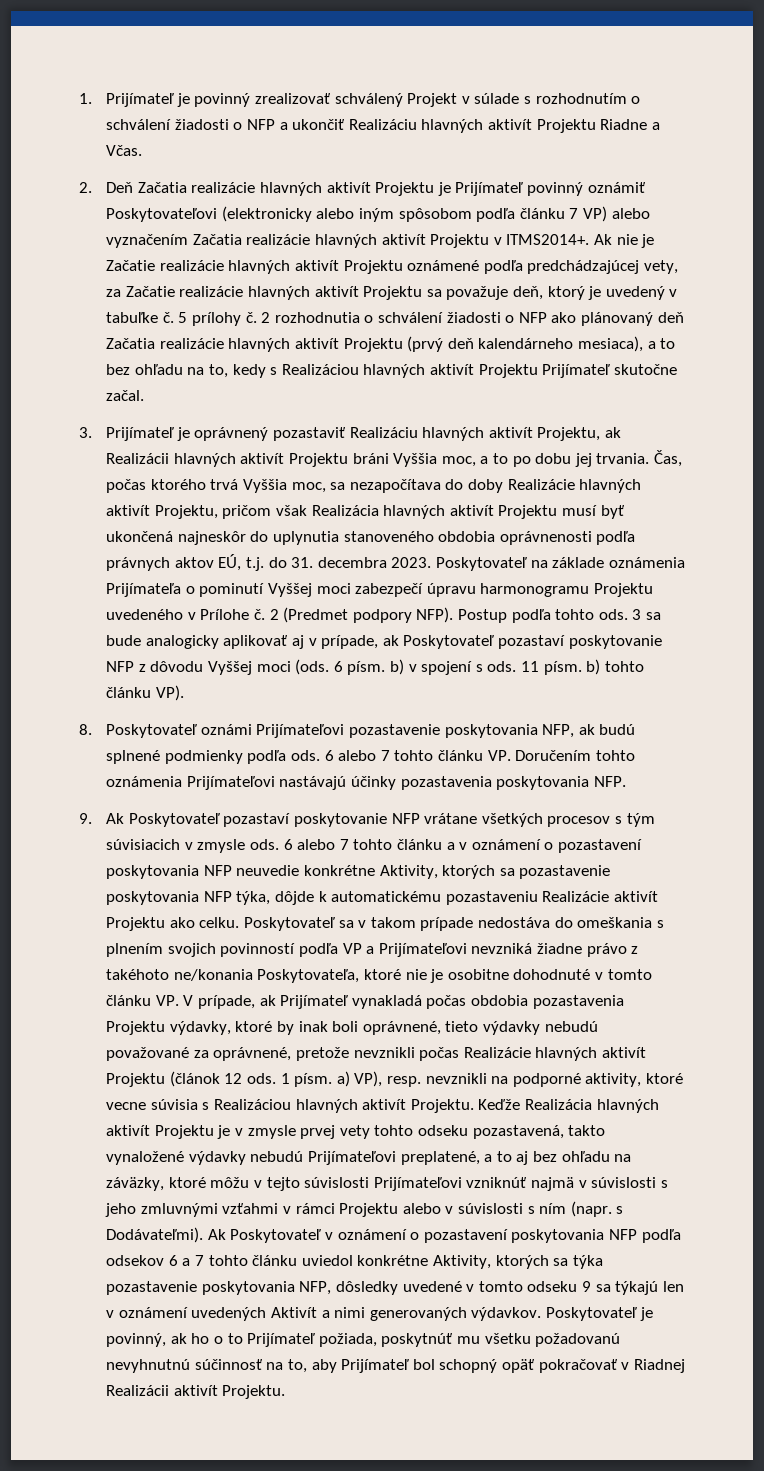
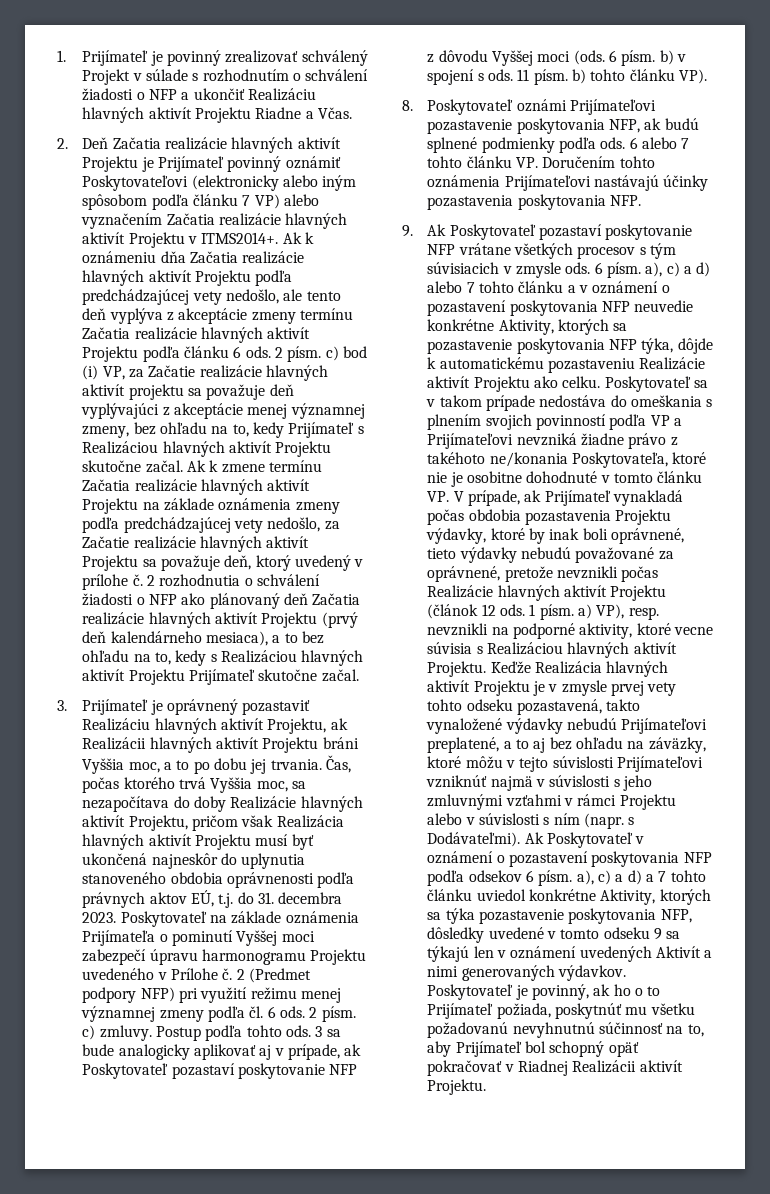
- Ak nie je Začatie realizácie hlavných aktivít Projektu oznámené podľa predchádzajúcej vety, za Začatie realizácie hlavných aktivít Projektu sa považuje deň, ktorý je uvedený v tabuľke č. 5 prílohy č.
+ Ak k oznámeniu dňa Začatia realizácie hlavných aktivít Projektu podľa predchádzajúcej vety nedošlo, ale tento deň vyplýva z akceptácie zmeny termínu Začatia realizácie hlavných aktivít Projektu podľa článku 6 ods. 2 písm. c) bod (i) VP, za Začatie realizácie hlavných aktivít projektu sa považuje deň vyplývajúci z akceptácie menej významnej zmeny, bez ohľadu na to, kedy Prijímateľ s Realizáciou hlavných aktivít Projektu skutočne začal. Ak k zmene termínu Začatia realizácie hlavných aktivít Projektu na základe oznámenia zmeny podľa predchádzajúcej vety nedošlo, za Začatie realizácie hlavných aktivít Projektu sa považuje deň, ktorý uvedený v prílohe č.
- 2 (Predmet podpory NFP).
+ 2 (Predmet podpory NFP) pri využití režimu menej významnej zmeny podľa čl. 6 ods. 2 písm. c) zmluvy.
- 6 alebo 7 tohto článku a v oznámení o pozastavení poskytovania NFP neuvedie konkrétne Aktivity, ktorých sa pozastavenie poskytovania NFP týka, dôjde k automatickému pozastaveniu Realizácie aktivít Projektu ako celku.
+ 6 písm. a), c) a d) alebo 7 tohto článku a v oznámení o pozastavení poskytovania NFP neuvedie konkrétne Aktivity, ktorých sa pozastavenie poskytovania NFP týka, dôjde k automatickému pozastaveniu Realizácie aktivít Projektu ako celku.
- Ak Poskytovateľ v oznámení o pozastavení poskytovania NFP podľa odsekov 6 a 7 tohto článku uviedol konkrétne Aktivity, ktorých sa týka pozastavenie poskytovania NFP, dôsledky uvedené v tomto odseku 9 sa týkajú len v oznámení uvedených Aktivít a nimi generovaných výdavkov.
+ Ak Poskytovateľ v oznámení o pozastavení poskytovania NFP podľa odsekov 6 písm. a), c) a d) a 7 tohto článku uviedol konkrétne Aktivity, ktorých sa týka pozastavenie poskytovania NFP, dôsledky uvedené v tomto odseku 9 sa týkajú len v oznámení uvedených Aktivít a nimi generovaných výdavkov.

